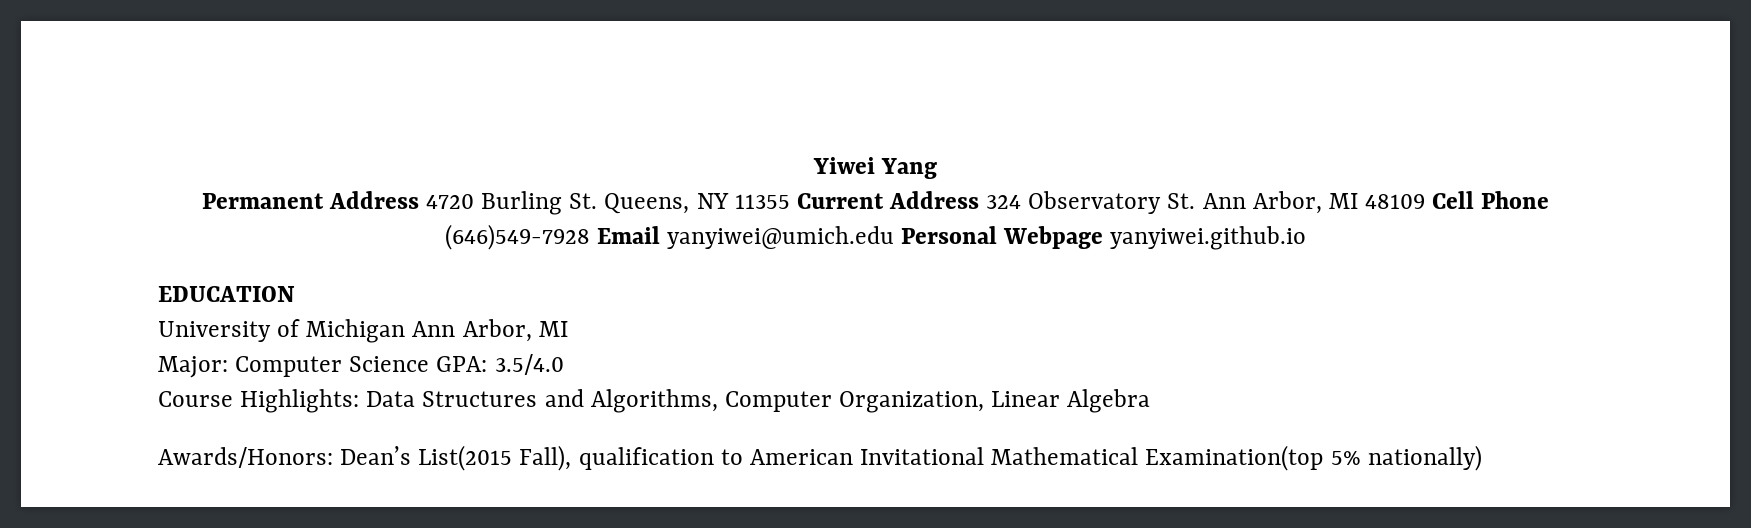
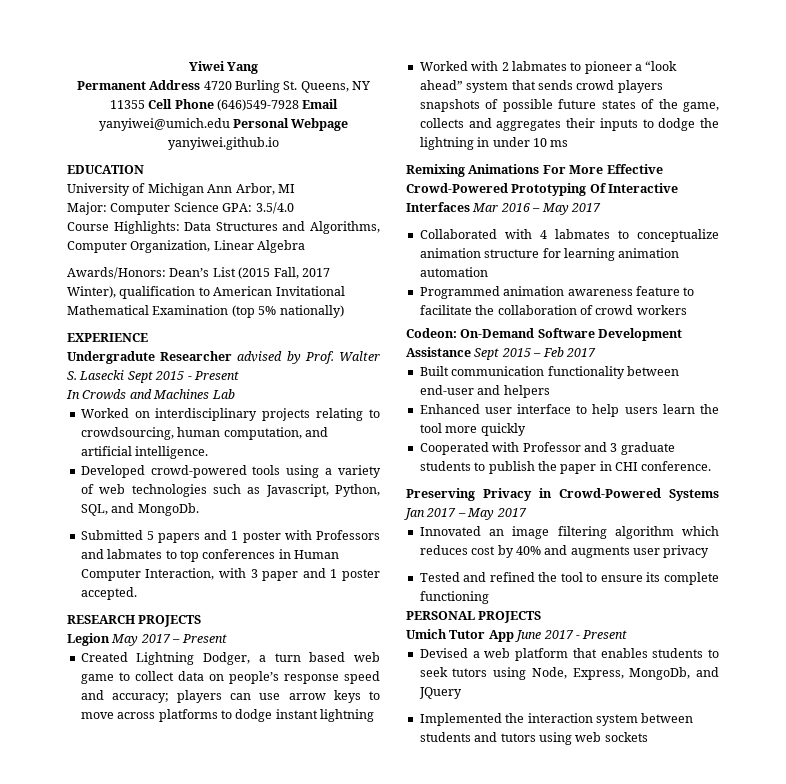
- Permanent Address 4720 Burling St. Queens, NY 11355 Current Address 324 Observatory St. Ann Arbor, MI 48109 Cell Phone (646)549-7928 Email yanyiwei@umich.edu Personal Webpage yanyiwei.github.io
+ Permanent Address 4720 Burling St. Queens, NY 11355 Cell Phone (646)549-7928 Email yanyiwei@umich.edu Personal Webpage yanyiwei.github.io
- Awards/Honors: Dean’s List(2015 Fall), qualification to American Invitational Mathematical Examination(top 5% nationally)
+ Awards/Honors: Dean’s List (2015 Fall, 2017 Winter), qualification to American Invitational Mathematical Examination (top 5% nationally)
+ EXPERIENCE
+ Undergradute Researcher advised by Prof. Walter S. Lasecki Sept 2015 - Present
+ In Crowds and Machines Lab
+ Worked on interdisciplinary projects relating to crowdsourcing, human computation, and artificial intelligence.
+ Developed crowd-powered tools using a variety of web technologies such as Javascript, Python, SQL, and MongoDb.
+ Submitted 5 papers and 1 poster with Professors and labmates to top conferences in Human Computer Interaction, with 3 paper and 1 poster accepted.
+ RESEARCH PROJECTS
+ Legion May 2017 – Present
+ Created Lightning Dodger, a turn based web game to collect data on people’s response speed and accuracy; players can use arrow keys to move across platforms to dodge instant lightning
+ Worked with 2 labmates to pioneer a “look ahead” system that sends crowd players snapshots of possible future states of the game, collects and aggregates their inputs to dodge the lightning in under 10 ms
+ Remixing Animations For More Effective Crowd-Powered Prototyping Of Interactive Interfaces Mar 2016 – May 2017
+ Collaborated with 4 labmates to conceptualize animation structure for learning animation automation
+ Programmed animation awareness feature to facilitate the collaboration of crowd workers
+ Codeon: On-Demand Software Development Assistance Sept 2015 – Feb 2017
+ Built communication functionality between end-user and helpers
+ Enhanced user interface to help users learn the tool more quickly
+ Cooperated with Professor and 3 graduate students to publish the paper in CHI conference.
+ Preserving Privacy in Crowd-Powered Systems Jan 2017 – May 2017
+ Innovated an image filtering algorithm which reduces cost by 40% and augments user privacy
+ Tested and refined the tool to ensure its complete functioning
+ PERSONAL PROJECTS
+ Umich Tutor App June 2017 - Present
+ Devised a web platform that enables students to seek tutors using Node, Express, MongoDb, and JQuery
+ Implemented the interaction system between students and tutors using web sockets

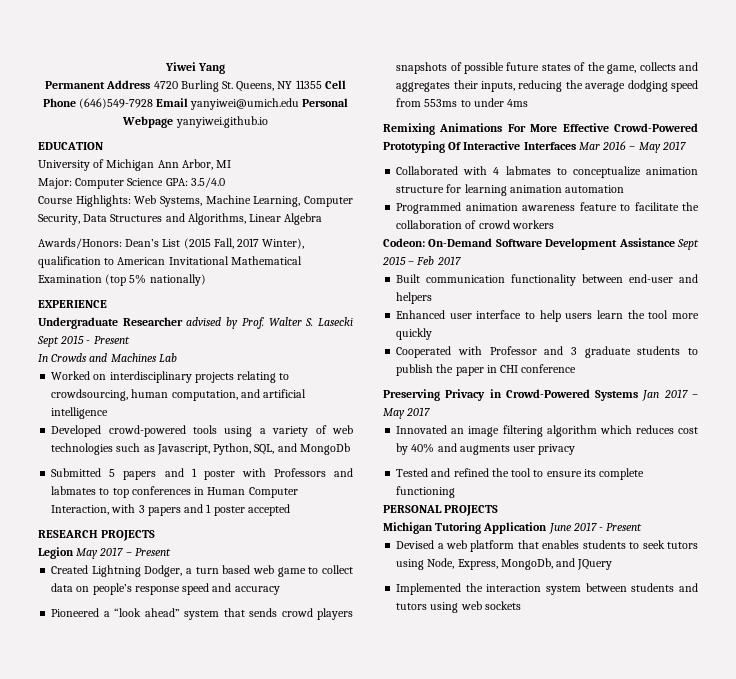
- Course Highlights: Data Structures and Algorithms, Computer Organization, Linear Algebra
+ Course Highlights: Web Systems, Machine Learning, Computer Security, Data Structures and Algorithms, Linear Algebra
- Undergradute Researcher advised by Prof. Walter S. Lasecki Sept 2015 - Present
+ Undergraduate Researcher advised by Prof. Walter S. Lasecki Sept 2015 - Present
- Worked on interdisciplinary projects relating to crowdsourcing, human computation, and artificial intelligence.
+ Worked on interdisciplinary projects relating to crowdsourcing, human computation, and artificial intelligence
- Developed crowd-powered tools using a variety of web technologies such as Javascript, Python, SQL, and MongoDb.
+ Developed crowd-powered tools using a variety of web technologies such as Javascript, Python, SQL, and MongoDb
- Submitted 5 papers and 1 poster with Professors and labmates to top conferences in Human Computer Interaction, with 3 paper and 1 poster accepted.
+ Submitted 5 papers and 1 poster with Professors and labmates to top conferences in Human Computer Interaction, with 3 papers and 1 poster accepted
- Created Lightning Dodger, a turn based web game to collect data on people’s response speed and accuracy; players can use arrow keys to move across platforms to dodge instant lightning
- Worked with 2 labmates to pioneer a “look ahead” system that sends crowd players snapshots of possible future states of the game, collects and aggregates their inputs to dodge the lightning in under 10 ms
+ Created Lightning Dodger, a turn based web game to collect data on people’s response speed and accuracy
+ Pioneered a “look ahead” system that sends crowd players snapshots of possible future states of the game, collects and aggregates their inputs, reducing the average dodging speed from 553ms to under 4ms
- Cooperated with Professor and 3 graduate students to publish the paper in CHI conference.
+ Cooperated with Professor and 3 graduate students to publish the paper in CHI conference
- Umich Tutor App June 2017 - Present
+ Michigan Tutoring Application June 2017 - Present

